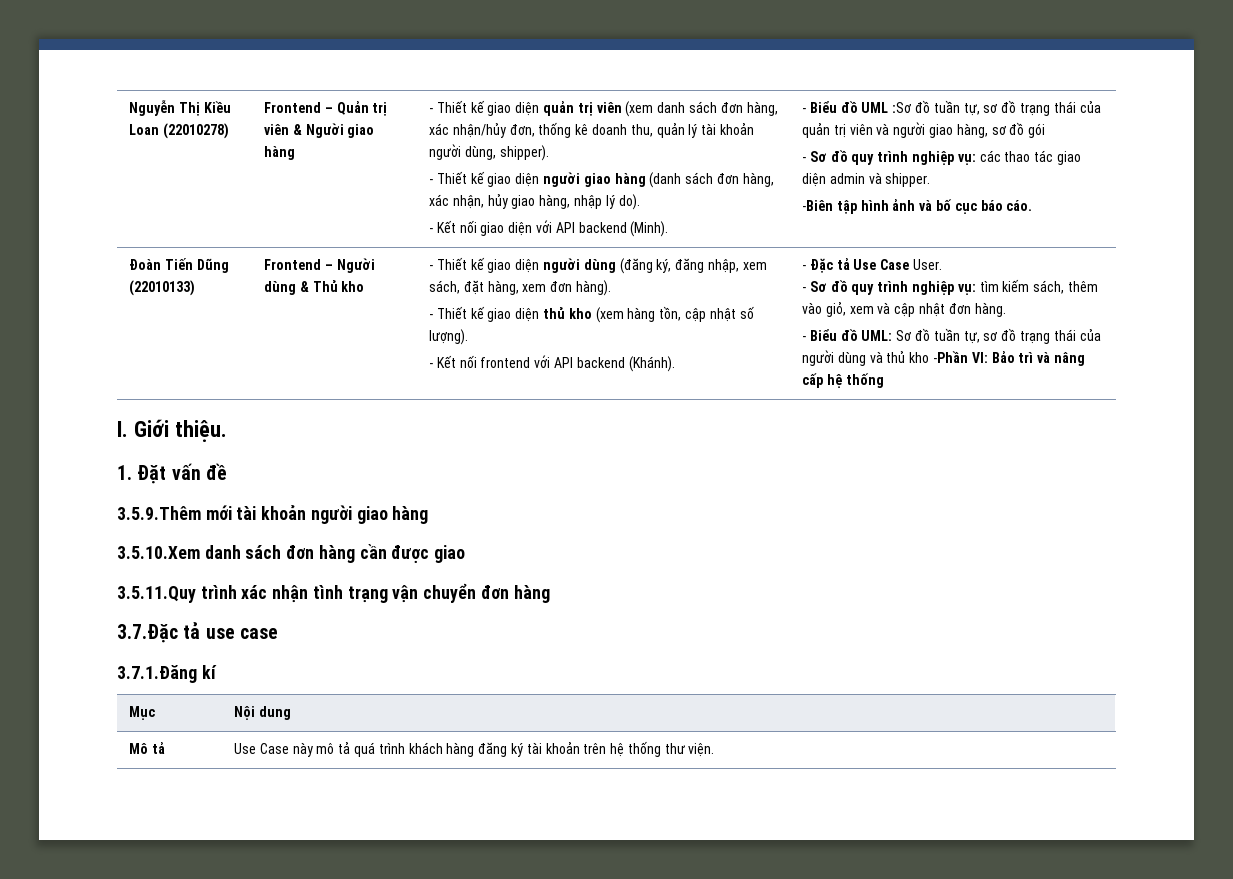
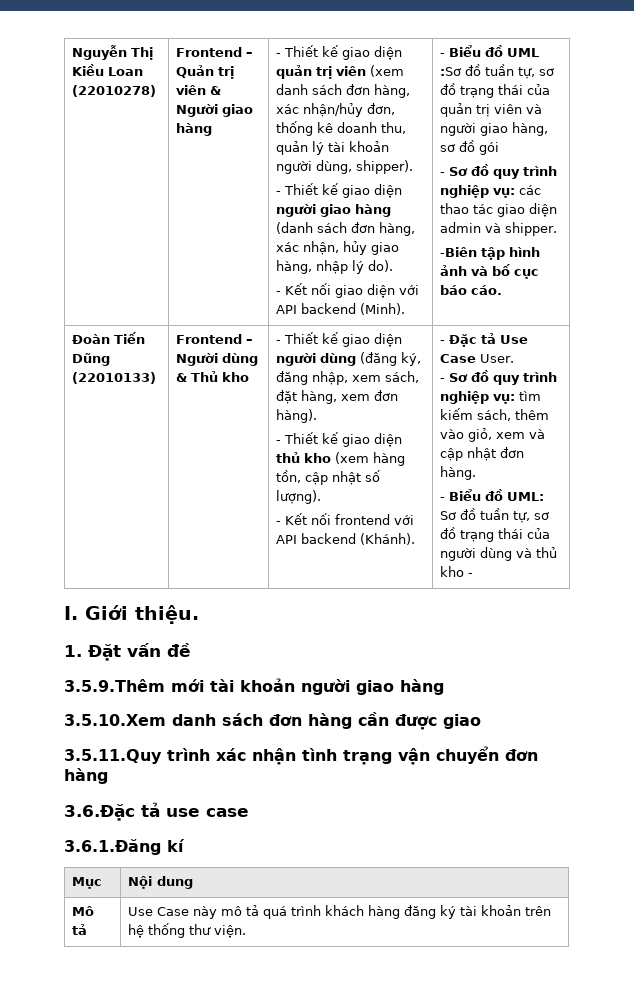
- - Biểu đồ UML: Sơ đồ tuần tự, sơ đồ trạng thái của người dùng và thủ kho -Phần VI: Bảo trì và nâng cấp hệ thống
+ - Biểu đồ UML: Sơ đồ tuần tự, sơ đồ trạng thái của người dùng và thủ kho -
- 3.7.Đặc tả use case
+ 3.6.Đặc tả use case
- 3.7.1.Đăng kí
+ 3.6.1.Đăng kí

